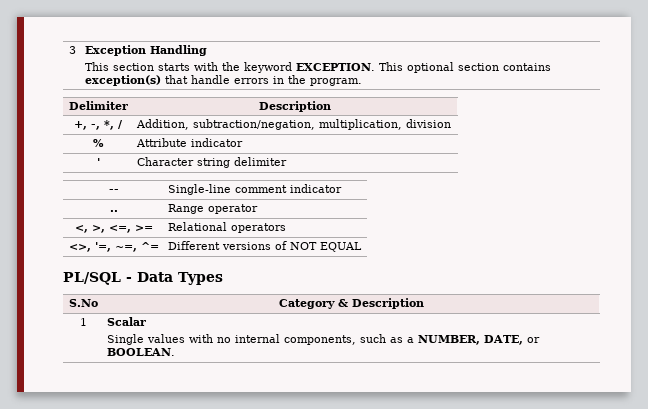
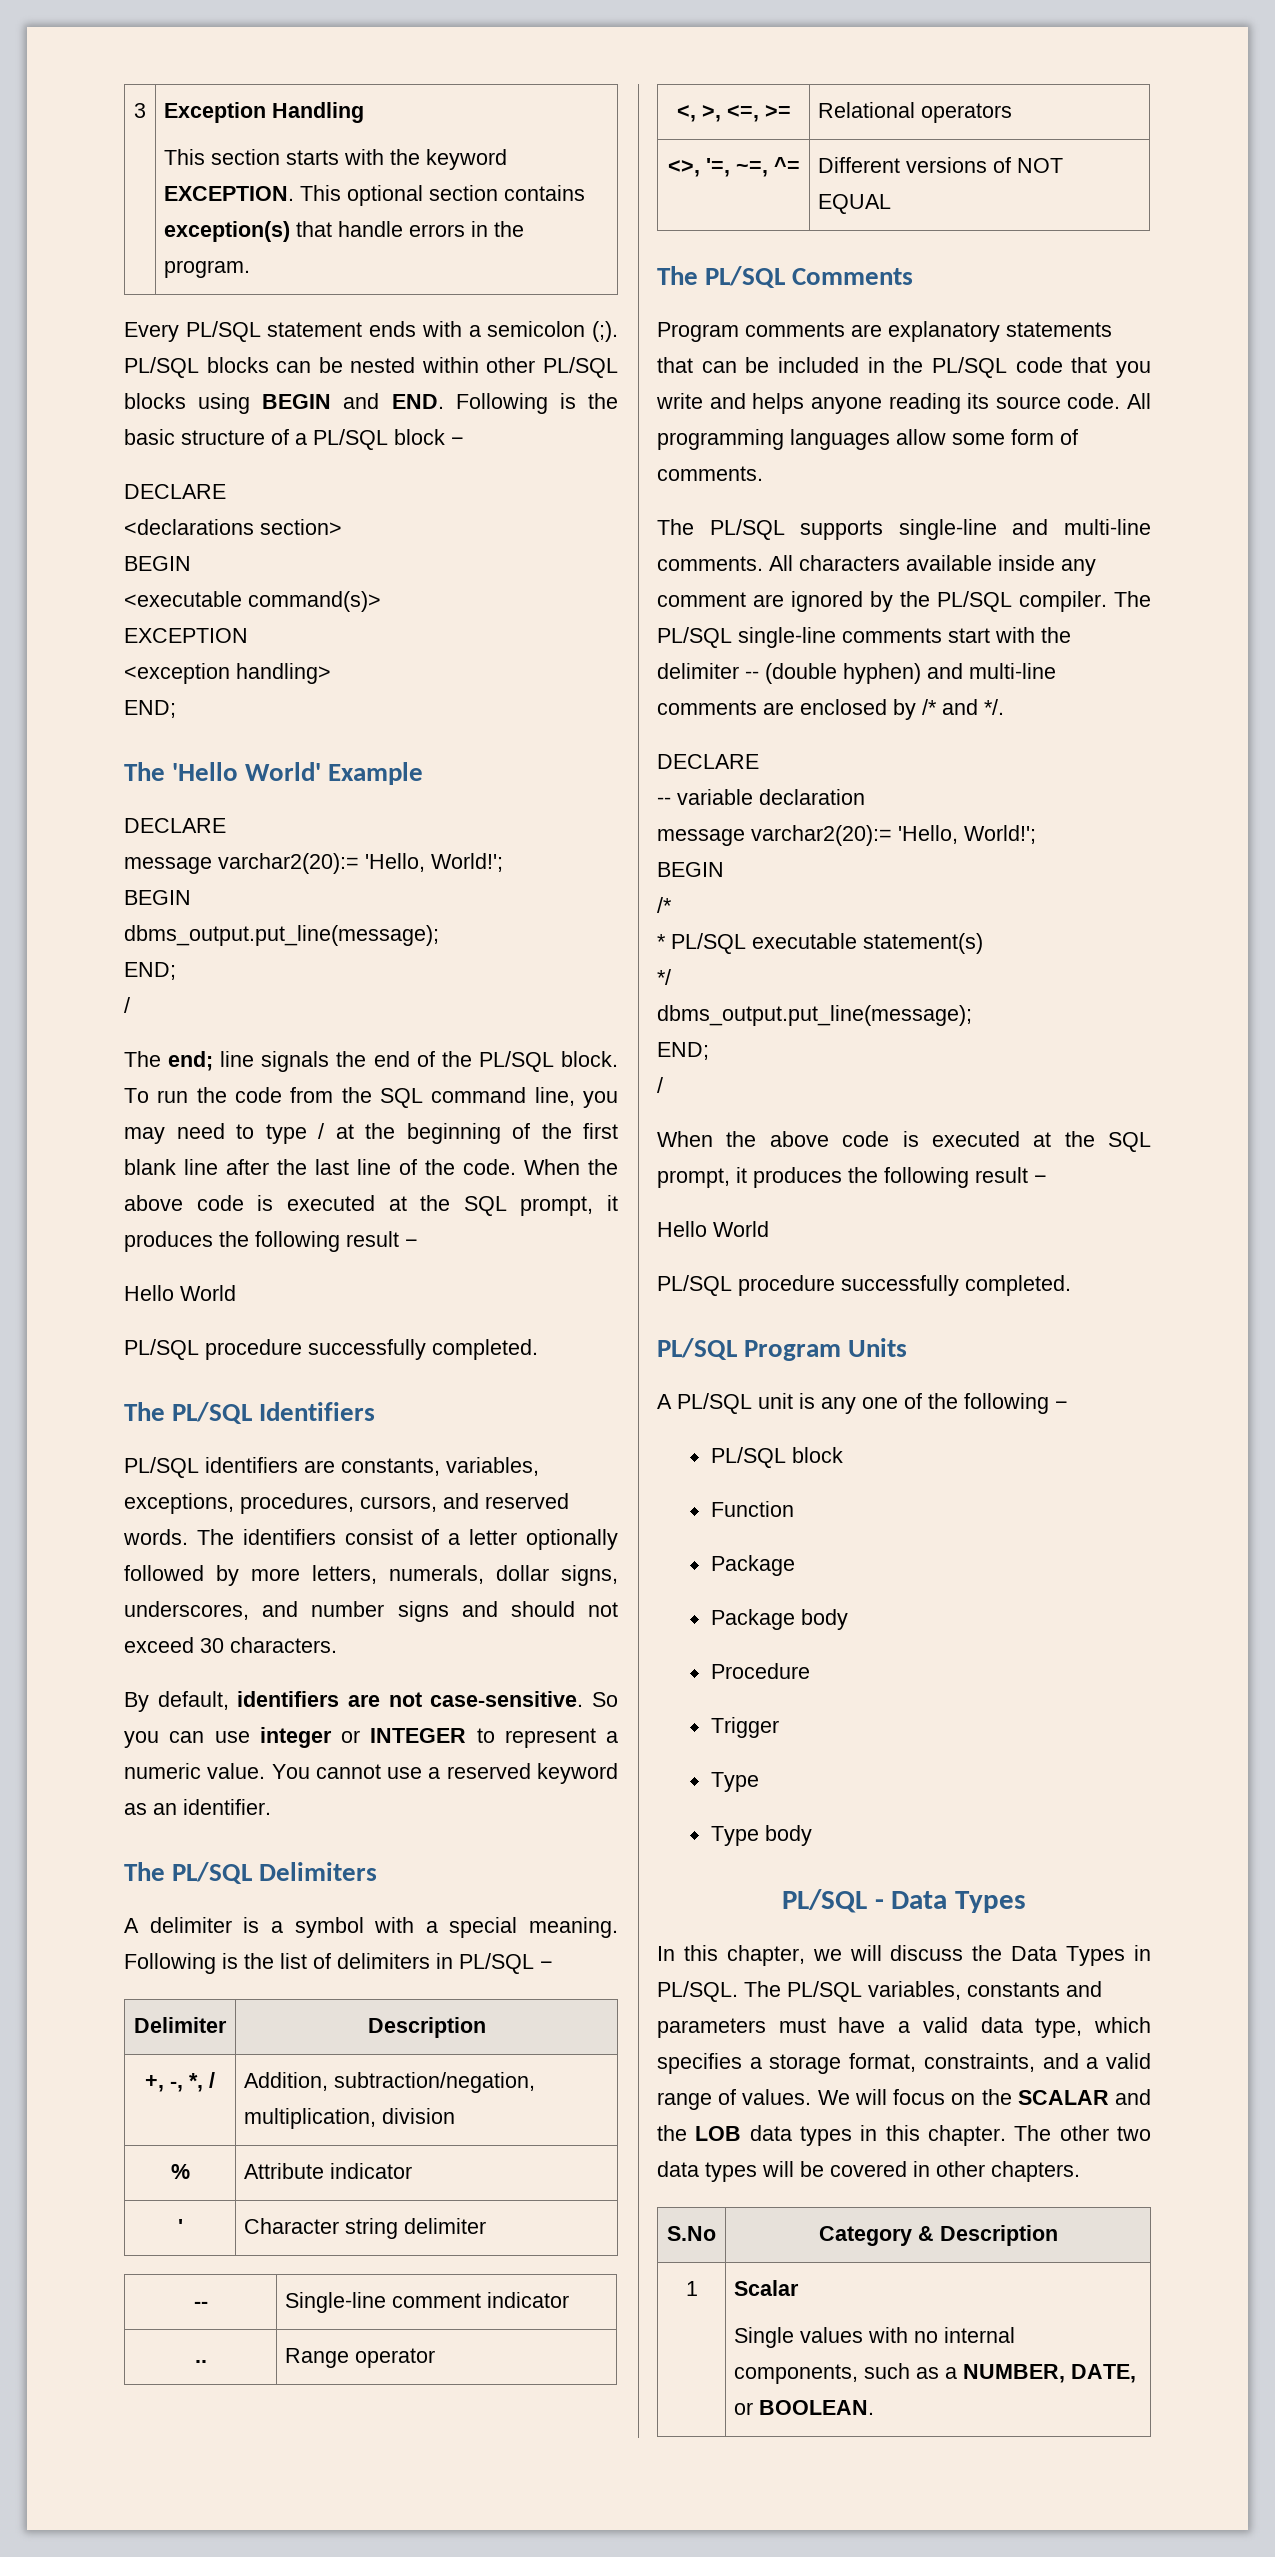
+ Every PL/SQL statement ends with a semicolon (;). PL/SQL blocks can be nested within other PL/SQL blocks using BEGIN and END. Following is the basic structure of a PL/SQL block −
+ DECLARE
+ <declarations section>
+ BEGIN
+ <executable command(s)>
+ EXCEPTION
+ <exception handling>
+ END;
+ The 'Hello World' Example
+ DECLARE
+ message varchar2(20):= 'Hello, World!';
+ BEGIN
+ dbms_output.put_line(message);
+ END;
+ /
+ The end; line signals the end of the PL/SQL block. To run the code from the SQL command line, you may need to type / at the beginning of the first blank line after the last line of the code. When the above code is executed at the SQL prompt, it produces the following result −
+ Hello World
+ PL/SQL procedure successfully completed.
+ The PL/SQL Identifiers
+ PL/SQL identifiers are constants, variables, exceptions, procedures, cursors, and reserved words. The identifiers consist of a letter optionally followed by more letters, numerals, dollar signs, underscores, and number signs and should not exceed 30 characters.
+ By default, identifiers are not case-sensitive. So you can use integer or INTEGER to represent a numeric value. You cannot use a reserved keyword as an identifier.
+ The PL/SQL Delimiters
+ A delimiter is a symbol with a special meaning. Following is the list of delimiters in PL/SQL −
+ The PL/SQL Comments
+ Program comments are explanatory statements that can be included in the PL/SQL code that you write and helps anyone reading its source code. All programming languages allow some form of comments.
+ The PL/SQL supports single-line and multi-line comments. All characters available inside any comment are ignored by the PL/SQL compiler. The PL/SQL single-line comments start with the delimiter -- (double hyphen) and multi-line comments are enclosed by /* and */.
+ DECLARE
+ -- variable declaration
+ message varchar2(20):= 'Hello, World!';
+ BEGIN
+ /*
+ * PL/SQL executable statement(s)
+ */
+ dbms_output.put_line(message);
+ END;
+ /
+ When the above code is executed at the SQL prompt, it produces the following result −
+ Hello World
+ PL/SQL procedure successfully completed.
+ PL/SQL Program Units
+ A PL/SQL unit is any one of the following −
+ PL/SQL block
+ Function
+ Package
+ Package body
+ Procedure
+ Trigger
+ Type
+ Type body
  PL/SQL - Data Types
+ In this chapter, we will discuss the Data Types in PL/SQL. The PL/SQL variables, constants and parameters must have a valid data type, which specifies a storage format, constraints, and a valid range of values. We will focus on the SCALAR and the LOB data types in this chapter. The other two data types will be covered in other chapters.

